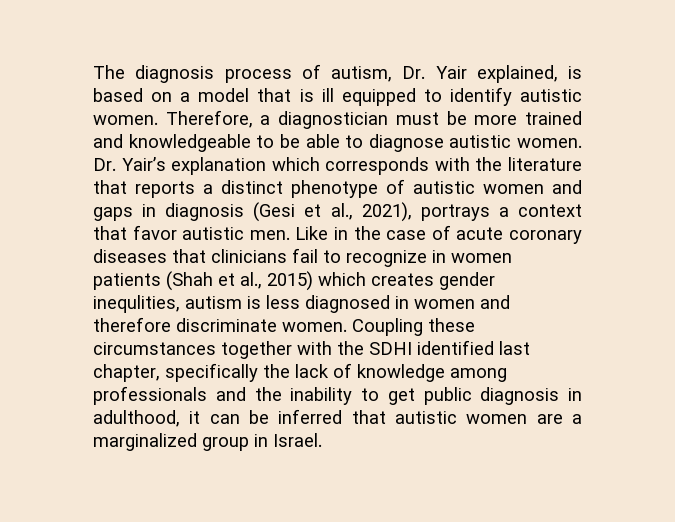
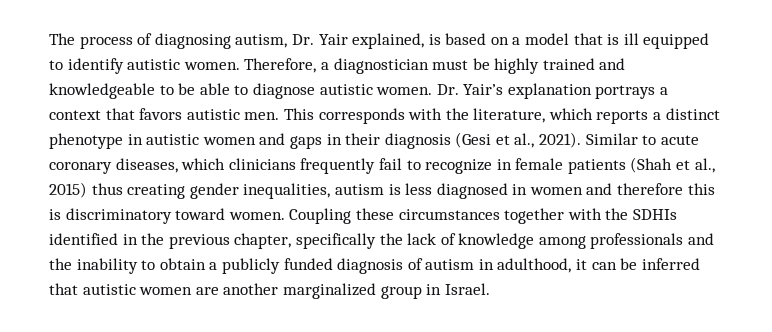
- The diagnosis process of autism, Dr. Yair explained, is based on a model that is ill equipped to identify autistic women.
+ The process of diagnosing autism, Dr. Yair explained, is based on a model that is ill equipped to identify autistic women.
- Therefore, a diagnostician must be more trained and knowledgeable to be able to diagnose autistic women.
+ Therefore, a diagnostician must be highly trained and knowledgeable to be able to diagnose autistic women.
- Dr. Yair’s explanation which corresponds with the literature that reports a distinct phenotype of autistic women and gaps in diagnosis (Gesi et al., 2021), portrays a context that favor autistic men. Like in the case of acute coronary diseases that clinicians fail to recognize in women patients (Shah et al., 2015) which creates gender inequlities, autism is less diagnosed in women and therefore discriminate women.
+ Dr. Yair’s explanation portrays a context that favors autistic men. This corresponds with the literature, which reports a distinct phenotype in autistic women and gaps in their diagnosis (Gesi et al., 2021). Similar to acute coronary diseases, which clinicians frequently fail to recognize in female patients (Shah et al., 2015) thus creating gender inequalities, autism is less diagnosed in women and therefore this is discriminatory toward women.
- Coupling these circumstances together with the SDHI identified last chapter, specifically the lack of knowledge among professionals and the inability to get public diagnosis in adulthood, it can be inferred that autistic women are a marginalized group in Israel.
+ Coupling these circumstances together with the SDHIs identified in the previous chapter, specifically the lack of knowledge among professionals and the inability to obtain a publicly funded diagnosis of autism in adulthood, it can be inferred that autistic women are another marginalized group in Israel.

